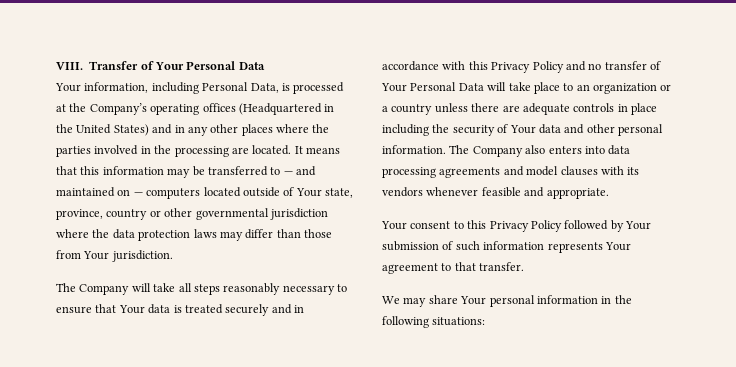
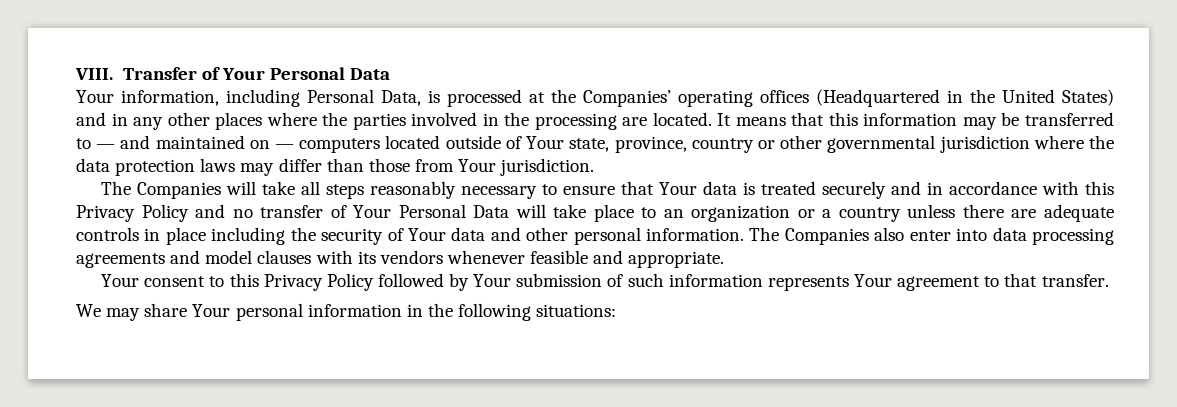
- Your information, including Personal Data, is processed at the Company’s operating offices (Headquartered in the United States) and in any other places where the parties involved in the processing are located.
+ Your information, including Personal Data, is processed at the Companies’ operating offices (Headquartered in the United States) and in any other places where the parties involved in the processing are located.
- The Company will take all steps reasonably necessary to ensure that Your data is treated securely and in accordance with this Privacy Policy and no transfer of Your Personal Data will take place to an organization or a country unless there are adequate controls in place including the security of Your data and other personal information.
+ The Companies will take all steps reasonably necessary to ensure that Your data is treated securely and in accordance with this Privacy Policy and no transfer of Your Personal Data will take place to an organization or a country unless there are adequate controls in place including the security of Your data and other personal information.
- The Company also enters into data processing agreements and model clauses with its vendors whenever feasible and appropriate.
+ The Companies also enter into data processing agreements and model clauses with its vendors whenever feasible and appropriate.

